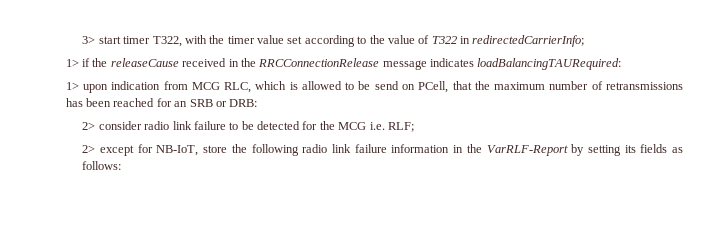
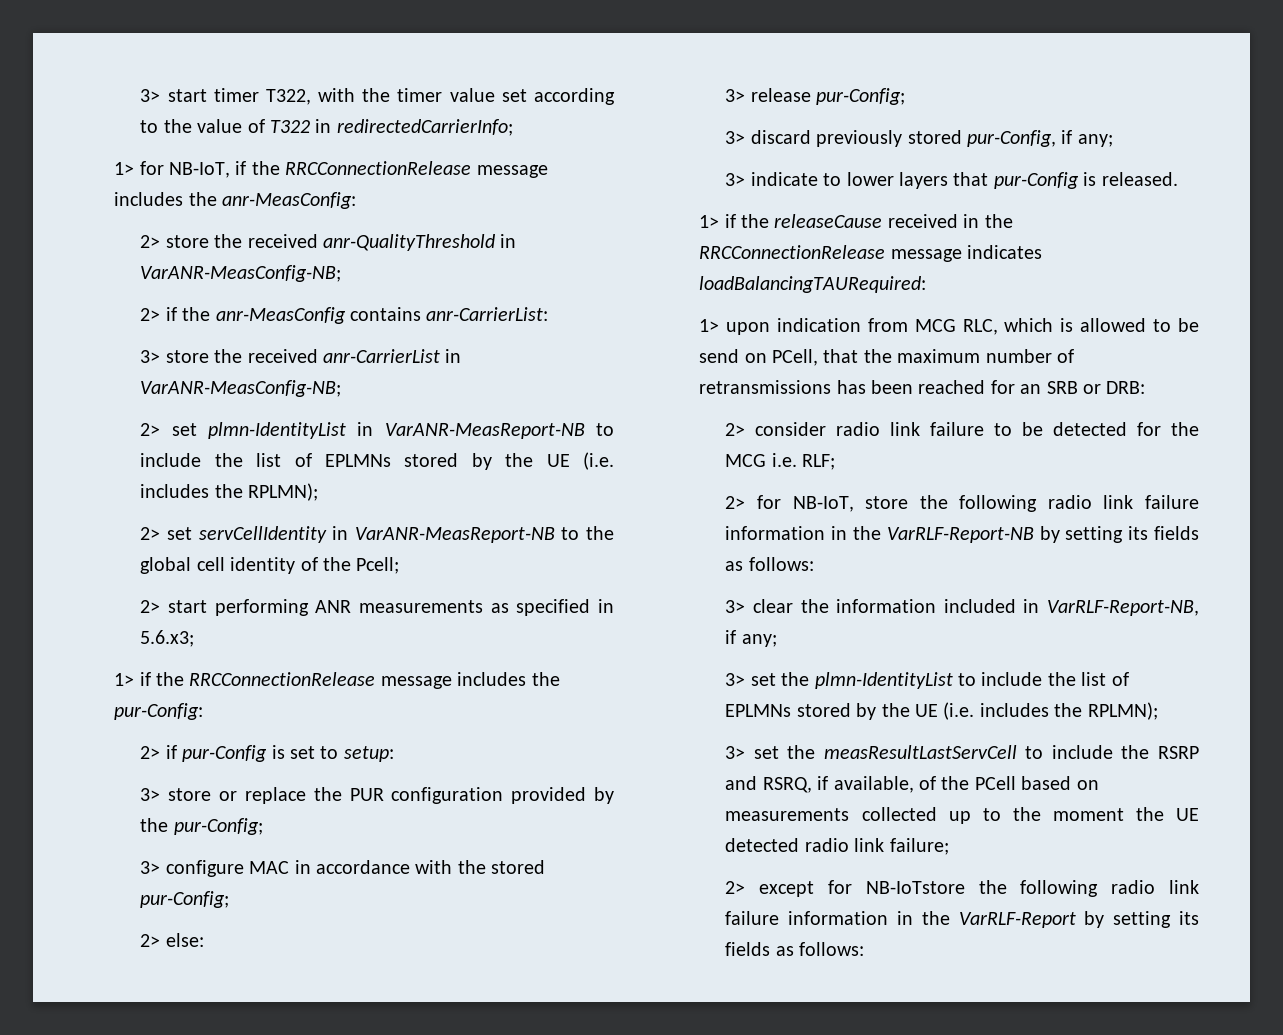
+ 1> for NB-IoT, if the RRCConnectionRelease message includes the anr-MeasConfig:
+ 2> store the received anr-QualityThreshold in VarANR-MeasConfig-NB;
+ 2> if the anr-MeasConfig contains anr-CarrierList:
+ 3> store the received anr-CarrierList in VarANR-MeasConfig-NB;
+ 2> set plmn-IdentityList in VarANR-MeasReport-NB to include the list of EPLMNs stored by the UE (i.e. includes the RPLMN);
+ 2> set servCellIdentity in VarANR-MeasReport-NB to the global cell identity of the Pcell;
+ 2> start performing ANR measurements as specified in 5.6.x3;
+ 1> if the RRCConnectionRelease message includes the pur-Config:
+ 2> if pur-Config is set to setup:
+ 3> store or replace the PUR configuration provided by the pur-Config;
+ 3> configure MAC in accordance with the stored pur-Config;
+ 2> else:
+ 3> release pur-Config;
+ 3> discard previously stored pur-Config, if any;
+ 3> indicate to lower layers that pur-Config is released.
- 2> except for NB-IoT, store the following radio link failure information in the VarRLF-Report by setting its fields as follows:
+ 2> for NB-IoT, store the following radio link failure information in the VarRLF-Report-NB by setting its fields as follows:
+ 3> clear the information included in VarRLF-Report-NB, if any;
+ 3> set the plmn-IdentityList to include the list of EPLMNs stored by the UE (i.e. includes the RPLMN);
+ 3> set the measResultLastServCell to include the RSRP and RSRQ, if available, of the PCell based on measurements collected up to the moment the UE detected radio link failure;
+ 2> except for NB-IoTstore the following radio link failure information in the VarRLF-Report by setting its fields as follows:

